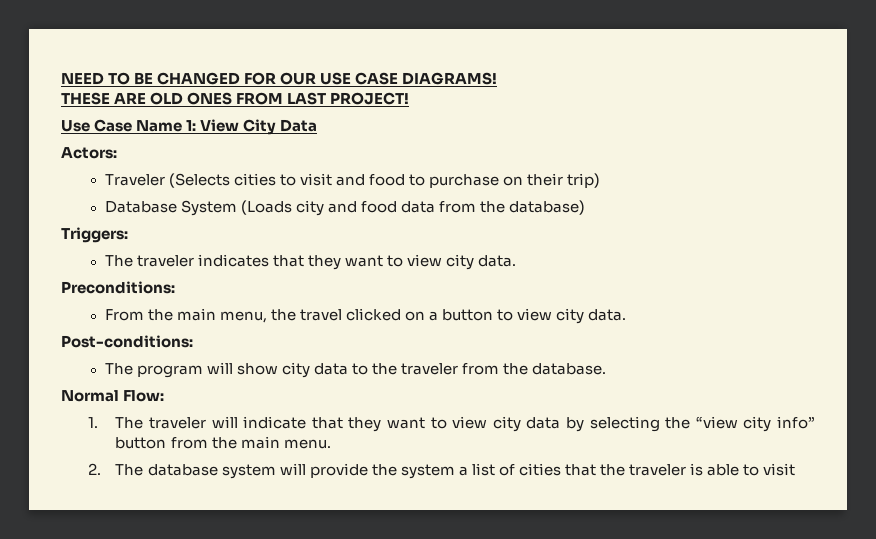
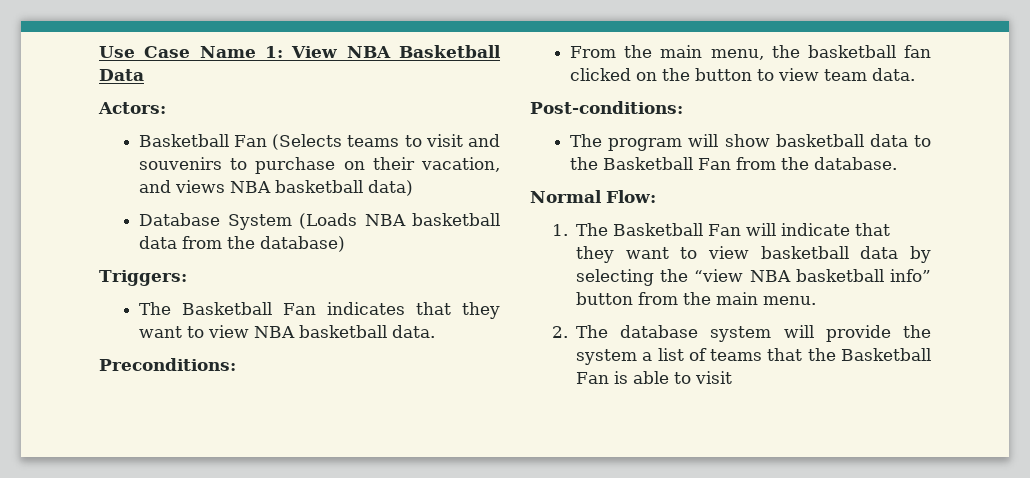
- NEED TO BE CHANGED FOR OUR USE CASE DIAGRAMS!
- THESE ARE OLD ONES FROM LAST PROJECT!
- Use Case Name 1: View City Data
+ Use Case Name 1: View NBA Basketball Data
- Traveler (Selects cities to visit and food to purchase on their trip)
+ Basketball Fan (Selects teams to visit and souvenirs to purchase on their vacation, and views NBA basketball data)
- Database System (Loads city and food data from the database)
+ Database System (Loads NBA basketball data from the database)
- The traveler indicates that they want to view city data.
+ The Basketball Fan indicates that they want to view NBA basketball data.
- From the main menu, the travel clicked on a button to view city data.
+ From the main menu, the basketball fan clicked on the button to view team data.
- The program will show city data to the traveler from the database.
+ The program will show basketball data to the Basketball Fan from the database.
- 1. The traveler will indicate that they want to view city data by selecting the “view city info” button from the main menu.
+ 1. The Basketball Fan will indicate that they want to view basketball data by selecting the “view NBA basketball info” button from the main menu.
- 2. The database system will provide the system a list of cities that the traveler is able to visit
+ 2. The database system will provide the system a list of teams that the Basketball Fan is able to visit

